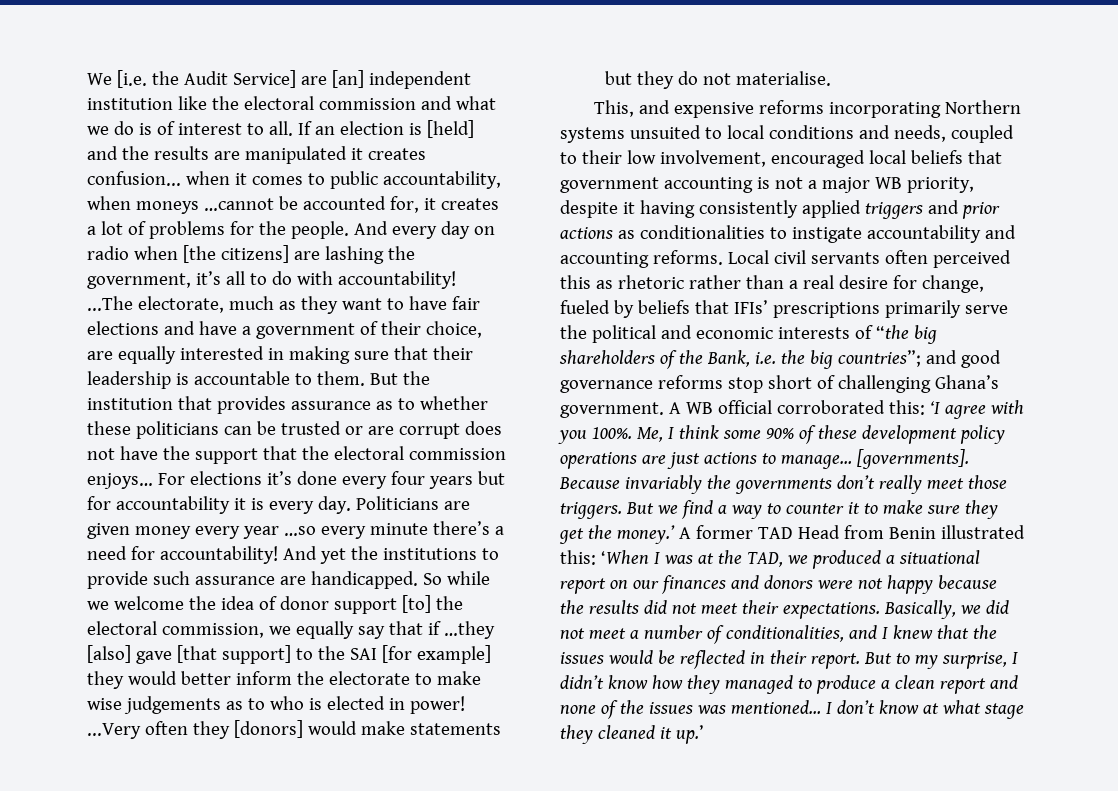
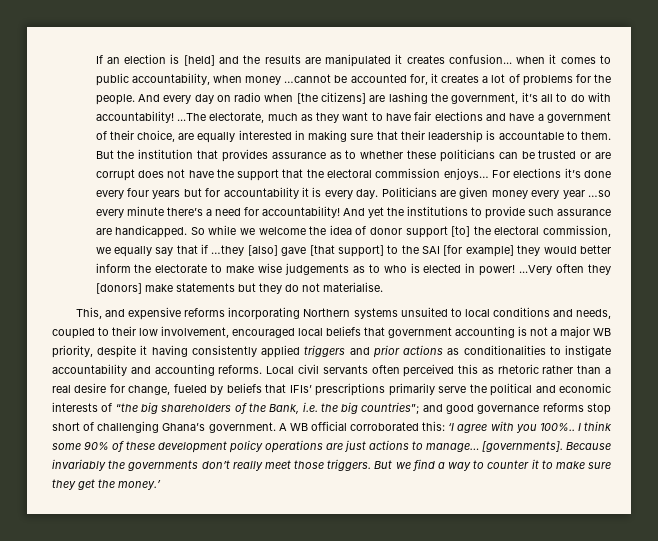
- We [i.e. the Audit Service] are [an] independent institution like the electoral commission and what we do is of interest to all. If an election is [held] and the results are manipulated it creates confusion... when it comes to public accountability, when moneys …cannot be accounted for, it creates a lot of problems for the people.
+ If an election is [held] and the results are manipulated it creates confusion... when it comes to public accountability, when money …cannot be accounted for, it creates a lot of problems for the people.
- So while we welcome the idea of donor support [to] the electoral commission, we equally say that if …they [also] gave [that support] to the SAI [for example] they would better inform the electorate to make wise judgements as to who is elected in power! ...Very often they [donors] would make statements but they do not materialise.
+ So while we welcome the idea of donor support [to] the electoral commission, we equally say that if …they [also] gave [that support] to the SAI [for example] they would better inform the electorate to make wise judgements as to who is elected in power! ...Very often they [donors] make statements but they do not materialise.
- A WB official corroborated this: ‘I agree with you 100%. Me, I think some 90% of these development policy operations are just actions to manage…
+ A WB official corroborated this: ‘I agree with you 100%.. I think some 90% of these development policy operations are just actions to manage…
- A former TAD Head from Benin illustrated this: ‘When I was at the TAD, we produced a situational report on our finances and donors were not happy because the results did not meet their expectations. Basically, we did not meet a number of conditionalities, and I knew that the issues would be reflected in their report. But to my surprise, I didn’t know how they managed to produce a clean report and none of the issues was mentioned… I don’t know at what stage they cleaned it up.’

